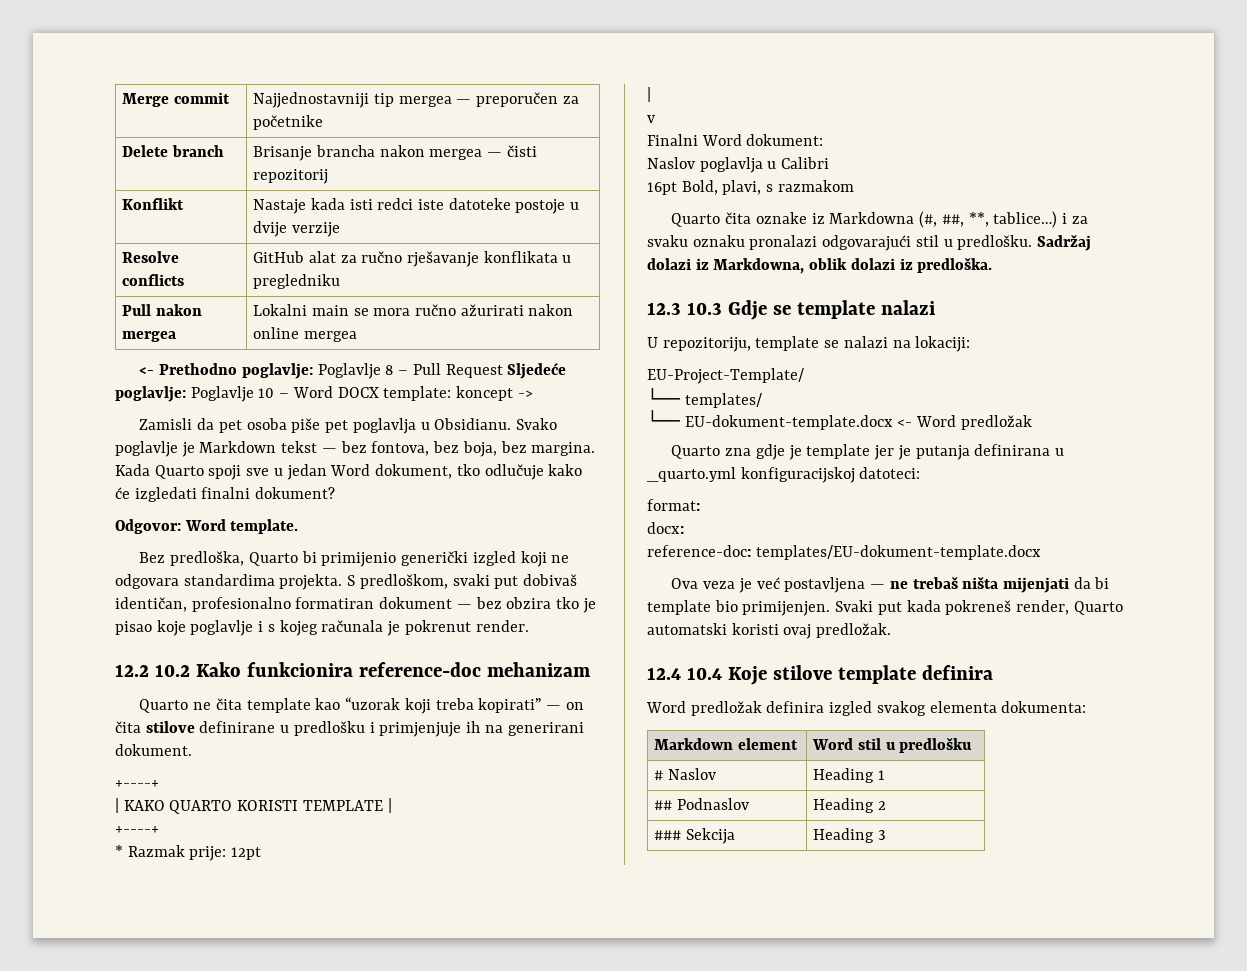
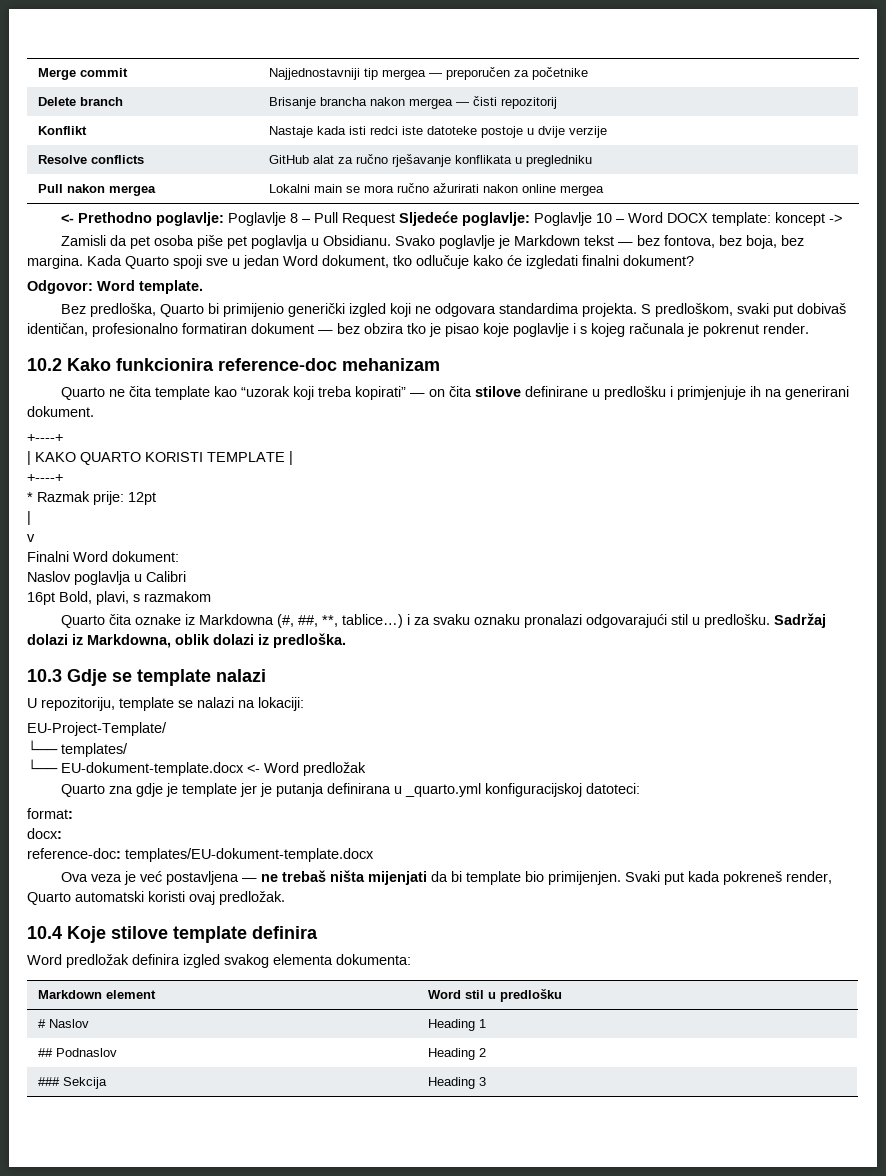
- 12.2 10.2 Kako funkcionira reference-doc mehanizam
+ 10.2 Kako funkcionira reference-doc mehanizam
- 12.3 10.3 Gdje se template nalazi
+ 10.3 Gdje se template nalazi
- 12.4 10.4 Koje stilove template definira
+ 10.4 Koje stilove template definira

